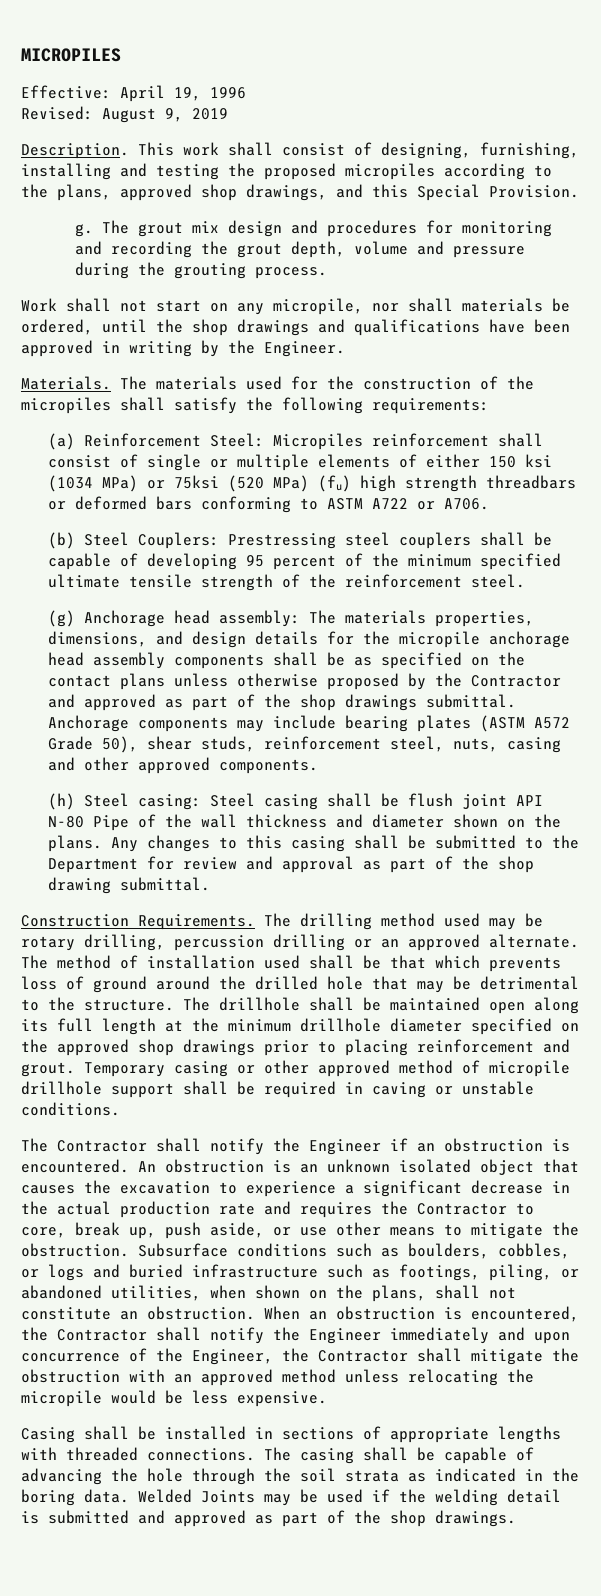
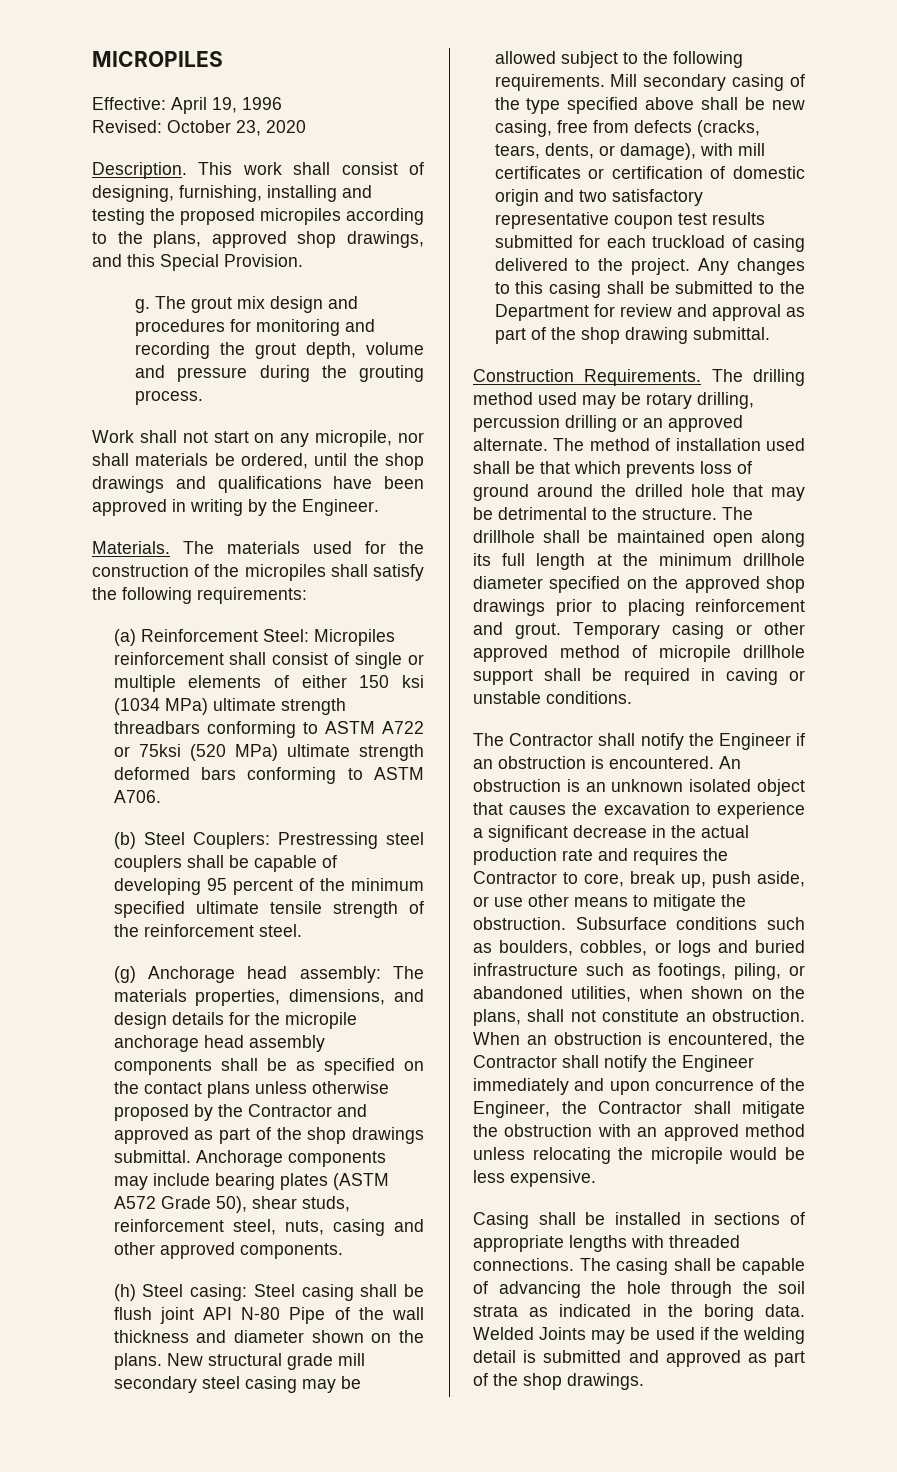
- Revised: August 9, 2019
+ Revised: October 23, 2020
- (a) Reinforcement Steel: Micropiles reinforcement shall consist of single or multiple elements of either 150 ksi (1034 MPa) or 75ksi (520 MPa) (fu) high strength threadbars or deformed bars conforming to ASTM A722 or A706.
+ (a) Reinforcement Steel: Micropiles reinforcement shall consist of single or multiple elements of either 150 ksi (1034 MPa) ultimate strength threadbars conforming to ASTM A722 or 75ksi (520 MPa) ultimate strength deformed bars conforming to ASTM A706.
+ New structural grade mill secondary steel casing may be allowed subject to the following requirements. Mill secondary casing of the type specified above shall be new casing, free from defects (cracks, tears, dents, or damage), with mill certificates or certification of domestic origin and two satisfactory representative coupon test results submitted for each truckload of casing delivered to the project.

